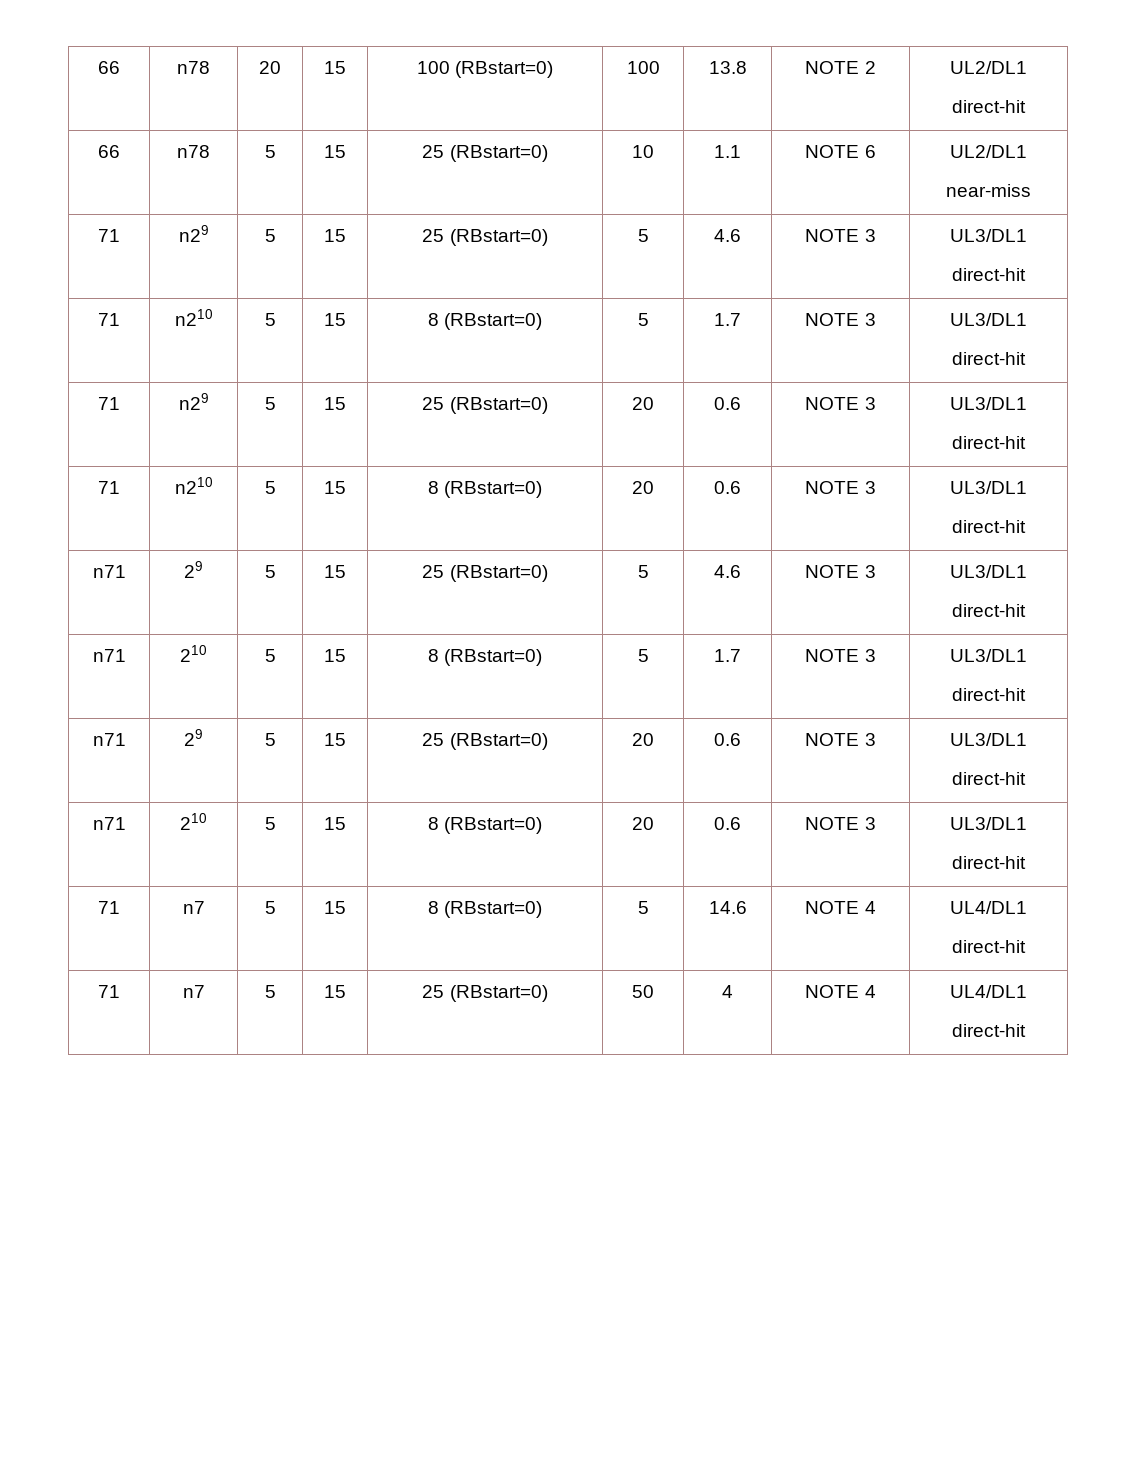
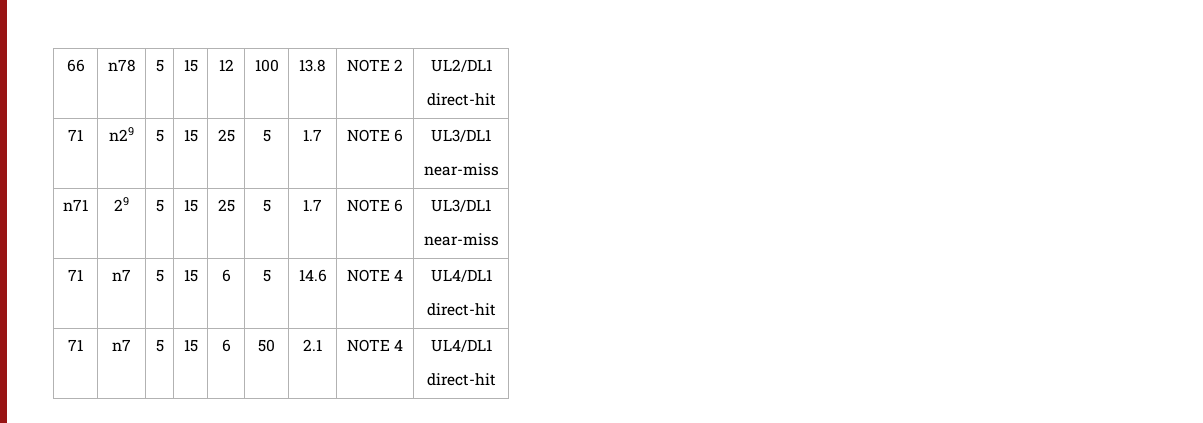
- 66 | n78 | 20 | 15 | 100 (RBstart=0) | 100 | 13.8 | NOTE 2 | UL2/DL1
+ 66 | n78 | 5 | 15 | 12 | 100 | 13.8 | NOTE 2 | UL2/DL1
- 66 | n78 | 5 | 15 | 25 (RBstart=0) | 10 | 1.1 | NOTE 6 | UL2/DL1
+ 71 | n29 | 5 | 15 | 25 | 5 | 1.7 | NOTE 6 | UL3/DL1
  near-miss
- 71 | n29 | 5 | 15 | 25 (RBstart=0) | 5 | 4.6 | NOTE 3 | UL3/DL1
- direct-hit
- 71 | n210 | 5 | 15 | 8 (RBstart=0) | 5 | 1.7 | NOTE 3 | UL3/DL1
- direct-hit
- 71 | n29 | 5 | 15 | 25 (RBstart=0) | 20 | 0.6 | NOTE 3 | UL3/DL1
- direct-hit
- 71 | n210 | 5 | 15 | 8 (RBstart=0) | 20 | 0.6 | NOTE 3 | UL3/DL1
- direct-hit
- n71 | 29 | 5 | 15 | 25 (RBstart=0) | 5 | 4.6 | NOTE 3 | UL3/DL1
- direct-hit
- n71 | 210 | 5 | 15 | 8 (RBstart=0) | 5 | 1.7 | NOTE 3 | UL3/DL1
- direct-hit
- n71 | 29 | 5 | 15 | 25 (RBstart=0) | 20 | 0.6 | NOTE 3 | UL3/DL1
- direct-hit
- n71 | 210 | 5 | 15 | 8 (RBstart=0) | 20 | 0.6 | NOTE 3 | UL3/DL1
- direct-hit
- 71 | n7 | 5 | 15 | 8 (RBstart=0) | 5 | 14.6 | NOTE 4 | UL4/DL1
+ n71 | 29 | 5 | 15 | 25 | 5 | 1.7 | NOTE 6 | UL3/DL1
+ near-miss
+ 71 | n7 | 5 | 15 | 6 | 5 | 14.6 | NOTE 4 | UL4/DL1
- 71 | n7 | 5 | 15 | 25 (RBstart=0) | 50 | 4 | NOTE 4 | UL4/DL1
+ 71 | n7 | 5 | 15 | 6 | 50 | 2.1 | NOTE 4 | UL4/DL1

